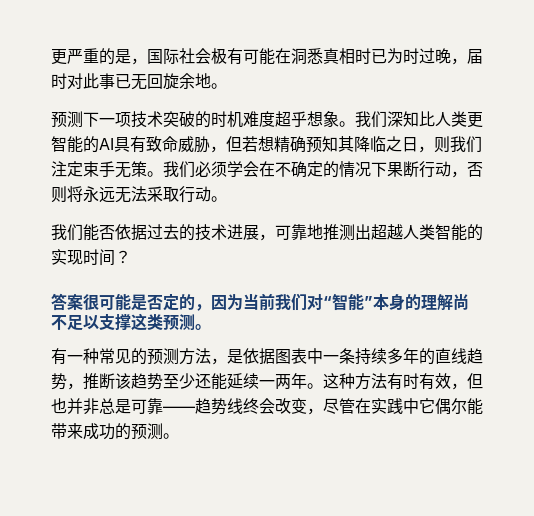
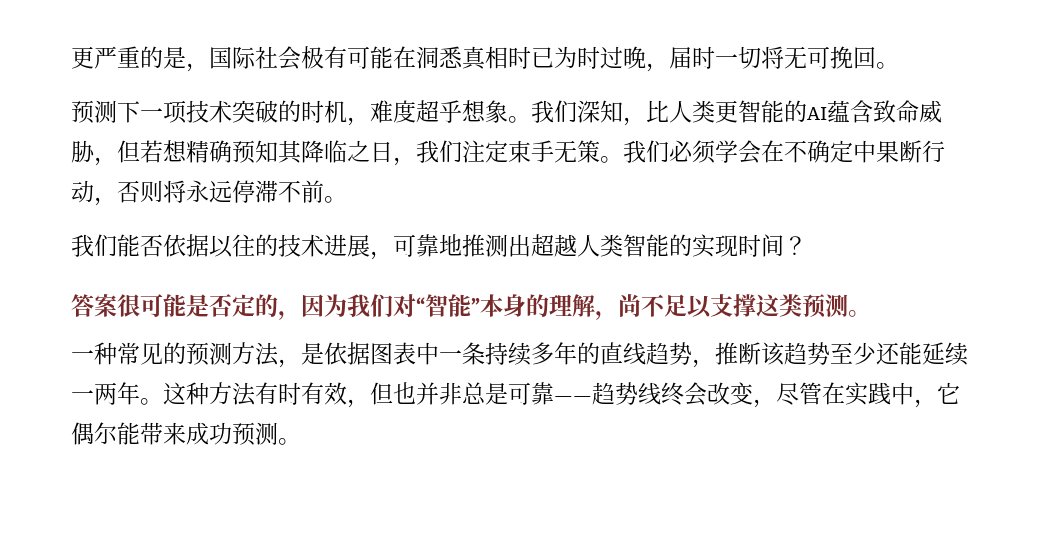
- 更严重的是，国际社会极有可能在洞悉真相时已为时过晚，届时对此事已无回旋余地。
+ 更严重的是，国际社会极有可能在洞悉真相时已为时过晚，届时一切将无可挽回。
- 预测下一项技术突破的时机难度超乎想象。
+ 预测下一项技术突破的时机，难度超乎想象。
- 我们深知比人类更智能的AI具有致命威胁，但若想精确预知其降临之日，则我们注定束手无策。
+ 我们深知，比人类更智能的AI蕴含致命威胁，但若想精确预知其降临之日，我们注定束手无策。
- 我们必须学会在不确定的情况下果断行动，否则将永远无法采取行动。
+ 我们必须学会在不确定中果断行动，否则将永远停滞不前。
- 我们能否依据过去的技术进展，可靠地推测出超越人类智能的实现时间？
+ 我们能否依据以往的技术进展，可靠地推测出超越人类智能的实现时间？
- 答案很可能是否定的，因为当前我们对“智能”本身的理解尚不足以支撑这类预测。
+ 答案很可能是否定的，因为我们对“智能”本身的理解，尚不足以支撑这类预测。
- 有一种常见的预测方法，是依据图表中一条持续多年的直线趋势，推断该趋势至少还能延续一两年。
+ 一种常见的预测方法，是依据图表中一条持续多年的直线趋势，推断该趋势至少还能延续一两年。
- 这种方法有时有效，但也并非总是可靠——趋势线终会改变，尽管在实践中它偶尔能带来成功的预测。
+ 这种方法有时有效，但也并非总是可靠——趋势线终会改变，尽管在实践中，它偶尔能带来成功预测。

